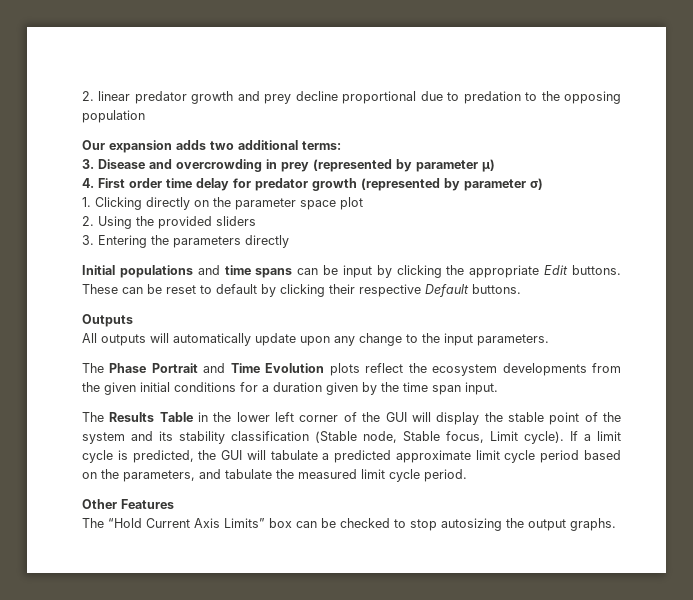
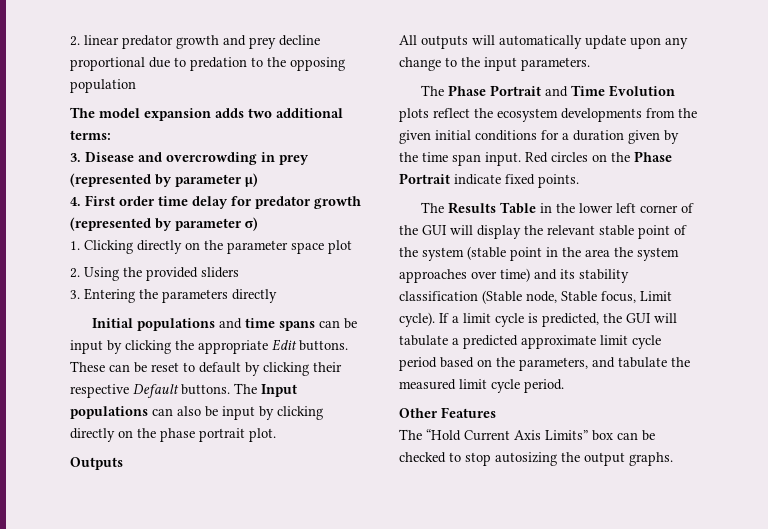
- Our expansion adds two additional terms:
+ The model expansion adds two additional terms:
+ The Input populations can also be input by clicking directly on the phase portrait plot.
+ Red circles on the Phase Portrait indicate fixed points.
- The Results Table in the lower left corner of the GUI will display the stable point of the system and its stability classification (Stable node, Stable focus, Limit cycle).
+ The Results Table in the lower left corner of the GUI will display the relevant stable point of the system (stable point in the area the system approaches over time) and its stability classification (Stable node, Stable focus, Limit cycle).

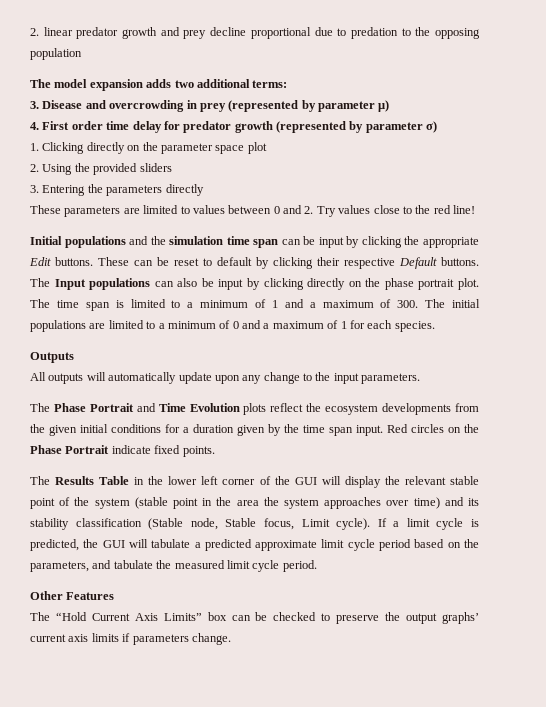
+ These parameters are limited to values between 0 and 2. Try values close to the red line!
- Initial populations and time spans can be input by clicking the appropriate Edit buttons.
+ Initial populations and the simulation time span can be input by clicking the appropriate Edit buttons.
+ The time span is limited to a minimum of 1 and a maximum of 300. The initial populations are limited to a minimum of 0 and a maximum of 1 for each species.
- The “Hold Current Axis Limits” box can be checked to stop autosizing the output graphs.
+ The “Hold Current Axis Limits” box can be checked to preserve the output graphs’ current axis limits if parameters change.

